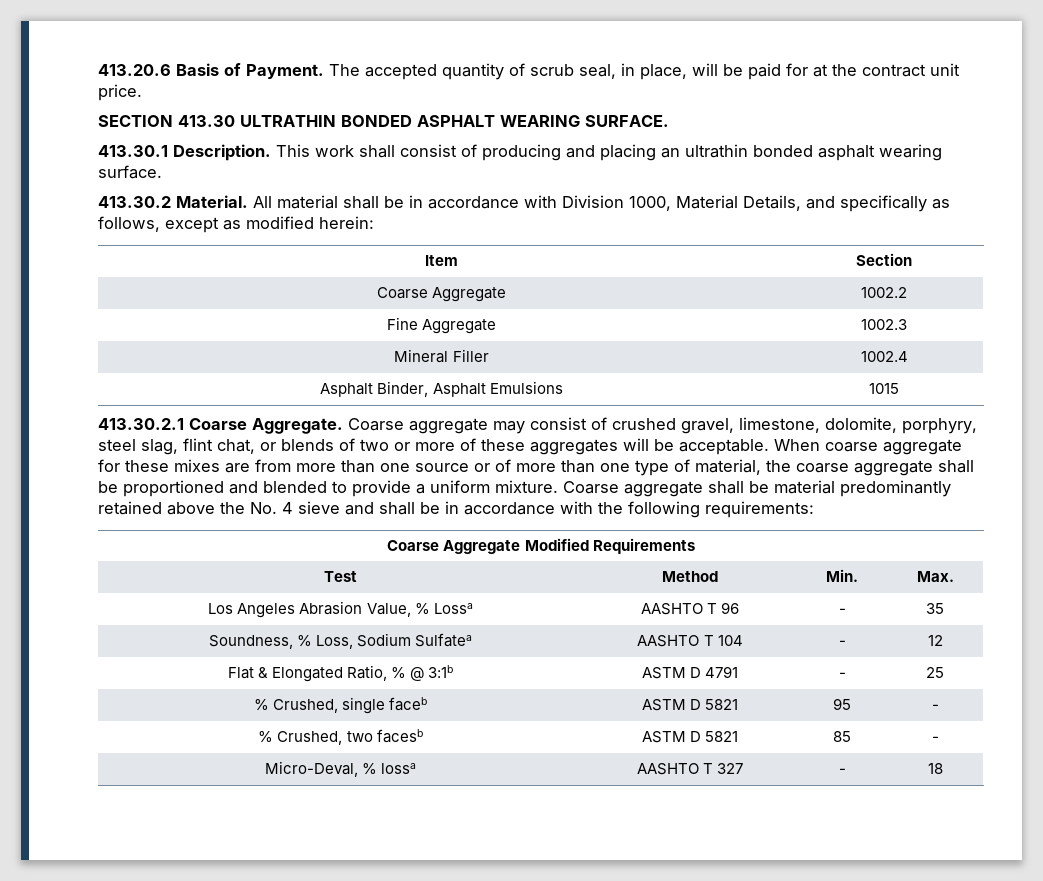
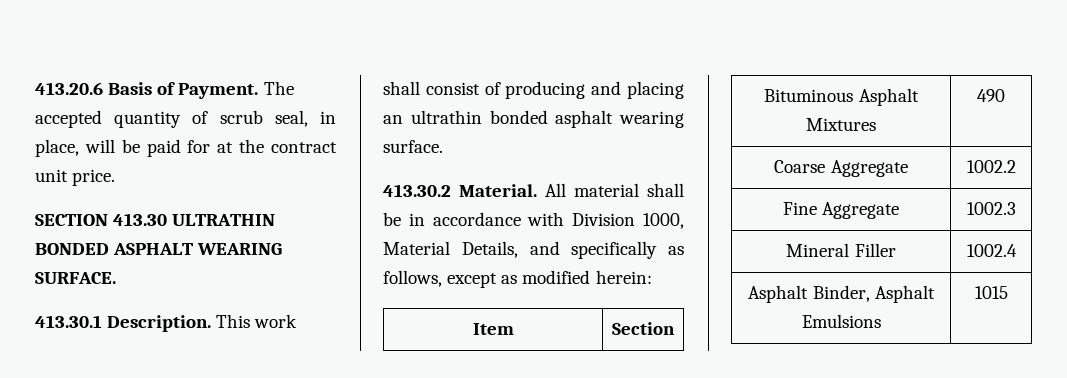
+ Bituminous Asphalt Mixtures | 490
- 413.30.2.1 Coarse Aggregate. Coarse aggregate may consist of crushed gravel, limestone, dolomite, porphyry, steel slag, flint chat, or blends of two or more of these aggregates will be acceptable. When coarse aggregate for these mixes are from more than one source or of more than one type of material, the coarse aggregate shall be proportioned and blended to provide a uniform mixture. Coarse aggregate shall be material predominantly retained above the No. 4 sieve and shall be in accordance with the following requirements:
- Coarse Aggregate Modified Requirements
- Test | Method | Min. | Max.
- Los Angeles Abrasion Value, % Lossa | AASHTO T 96 | - | 35
- Soundness, % Loss, Sodium Sulfatea | AASHTO T 104 | - | 12
- Flat & Elongated Ratio, % @ 3:1b | ASTM D 4791 | - | 25
- % Crushed, single faceb | ASTM D 5821 | 95 | -
- % Crushed, two facesb | ASTM D 5821 | 85 | -
- Micro-Deval, % lossa | AASHTO T 327 | - | 18

